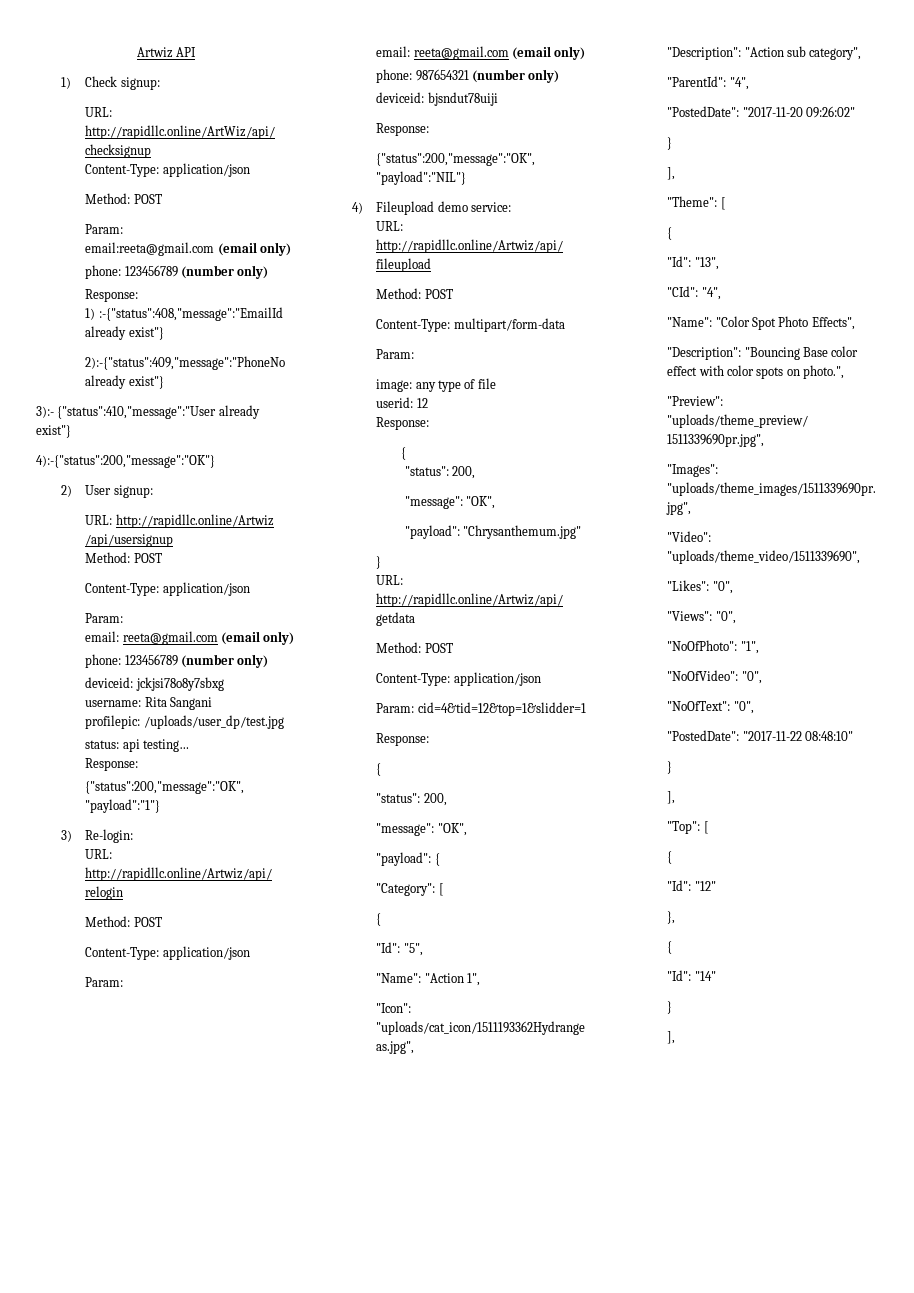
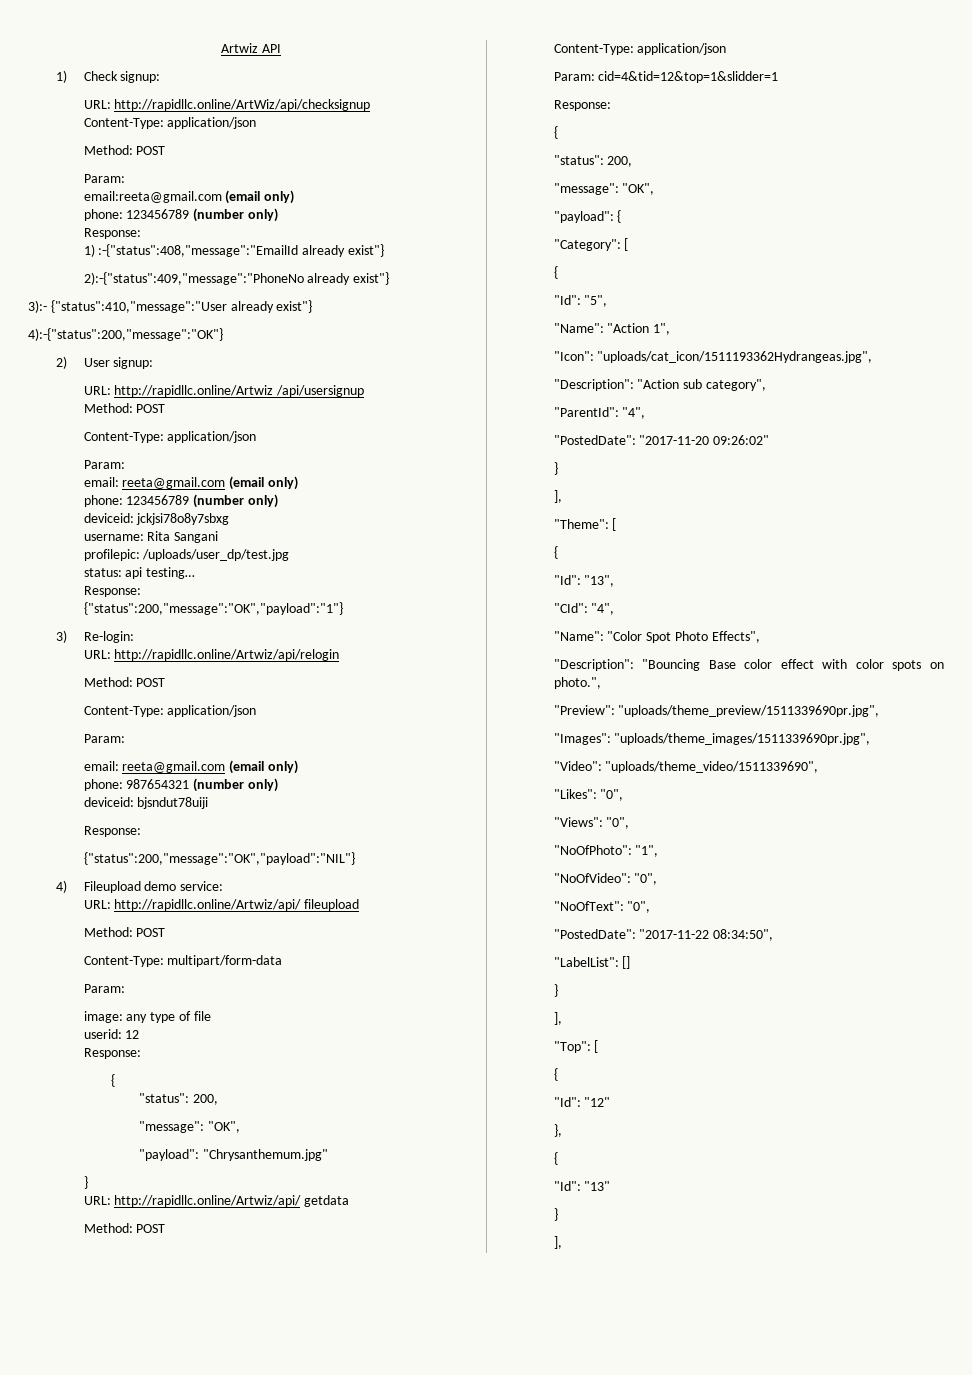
- "PostedDate": "2017-11-22 08:48:10"
+ "PostedDate": "2017-11-22 08:34:50",
+ "LabelList": []
- "Id": "14"
+ "Id": "13"

